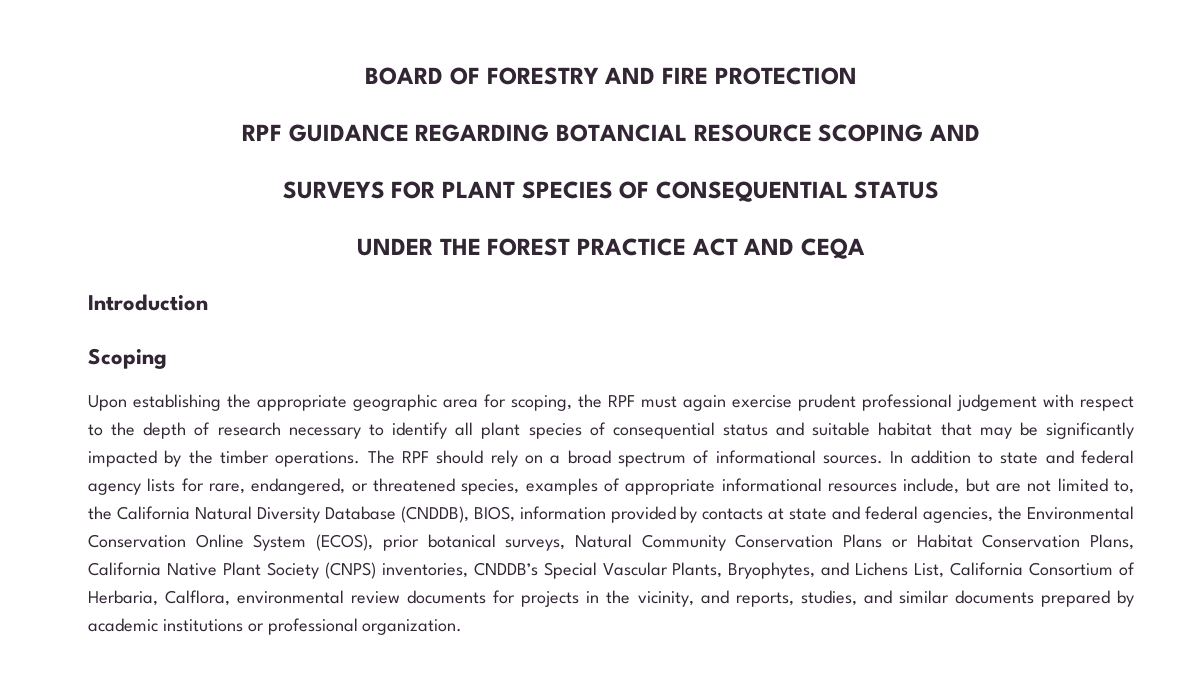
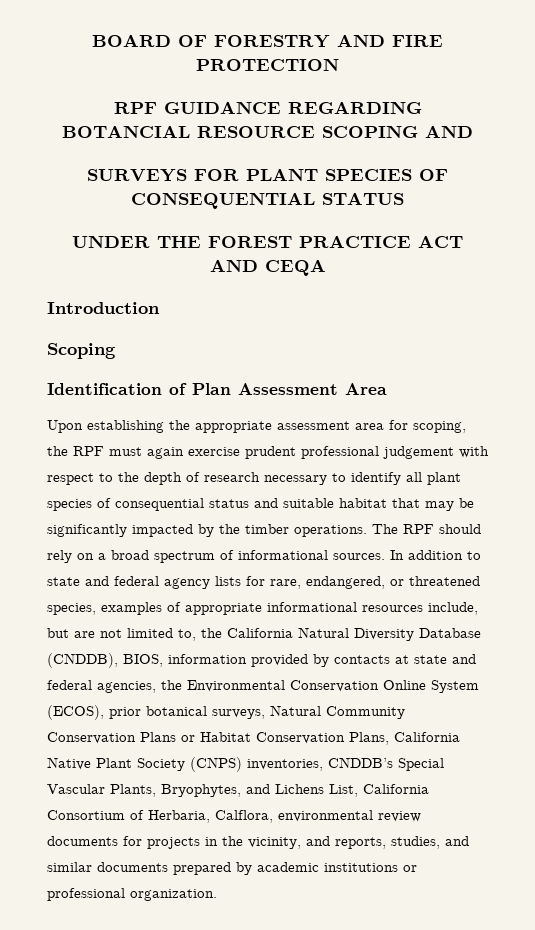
+ Identification of Plan Assessment Area
- Upon establishing the appropriate geographic area for scoping, the RPF must again exercise prudent professional judgement with respect to the depth of research necessary to identify all plant species of consequential status and suitable habitat that may be significantly impacted by the timber operations.
+ Upon establishing the appropriate assessment area for scoping, the RPF must again exercise prudent professional judgement with respect to the depth of research necessary to identify all plant species of consequential status and suitable habitat that may be significantly impacted by the timber operations.

